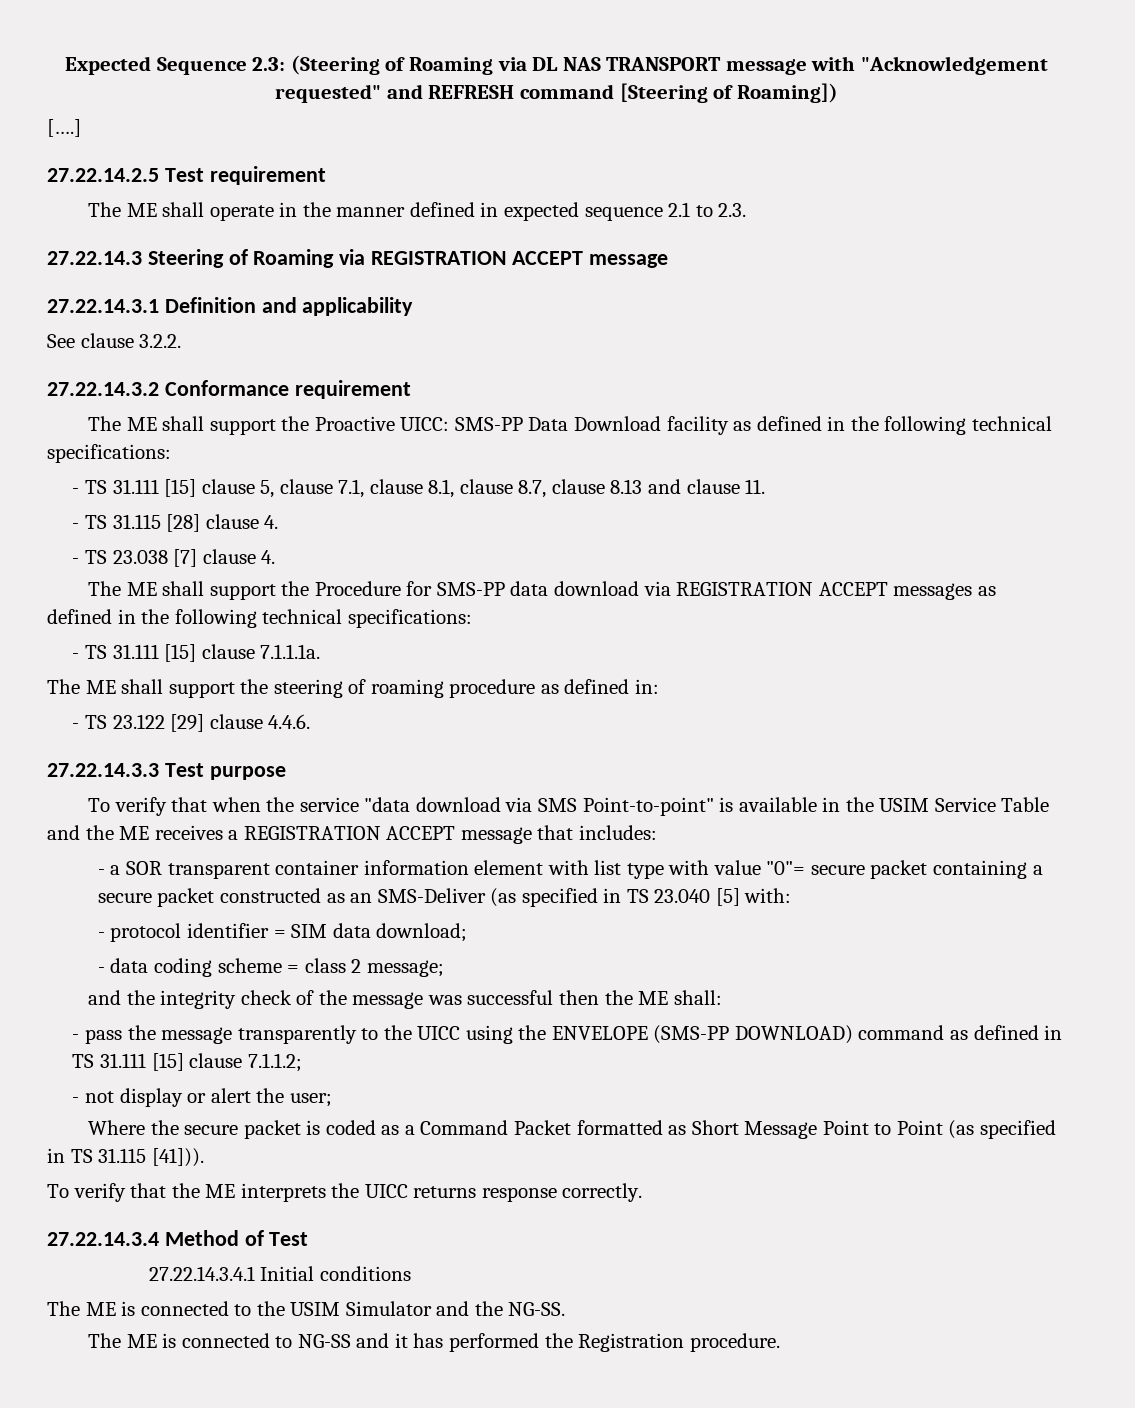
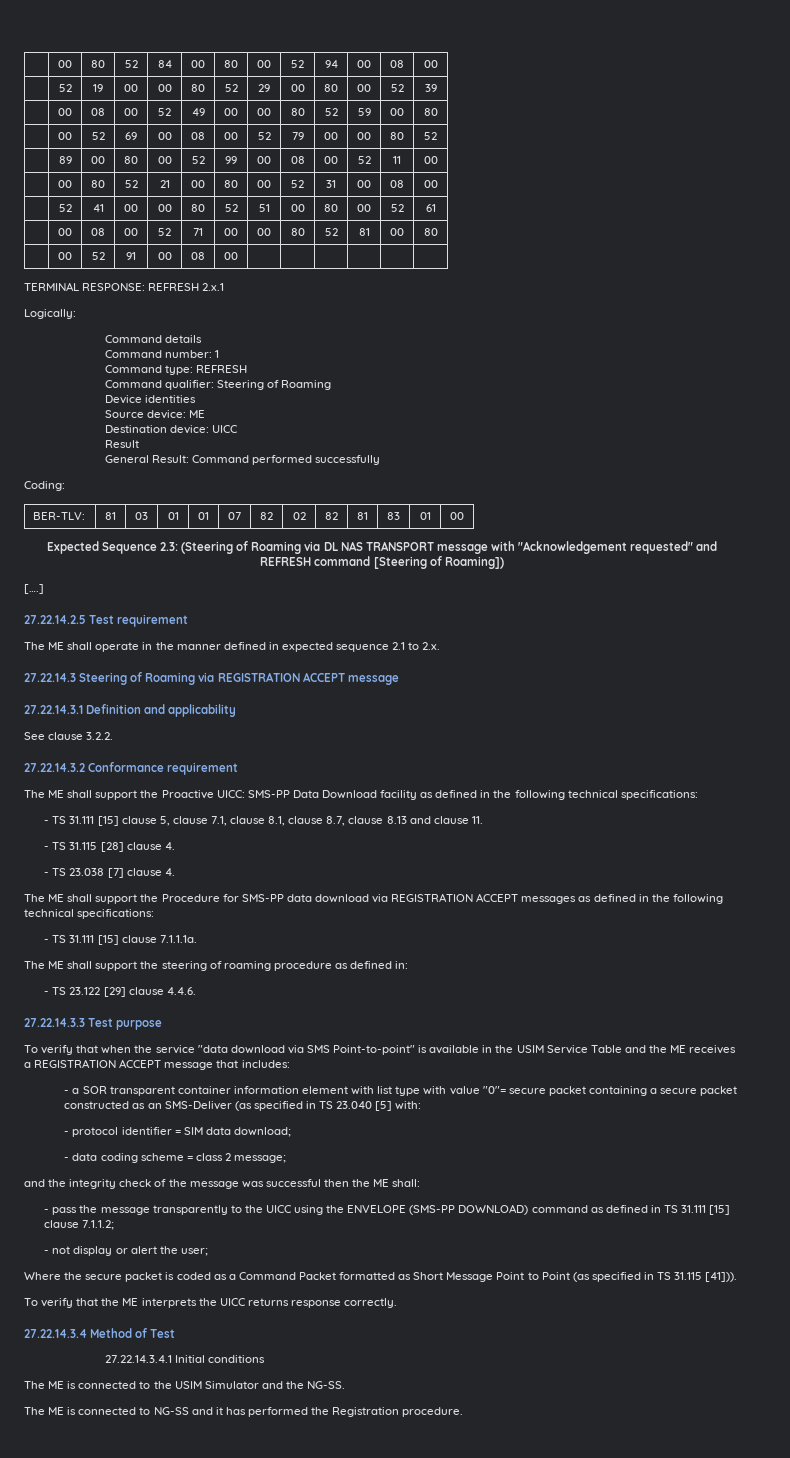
+ | 00 | 80 | 52 | 84 | 00 | 80 | 00 | 52 | 94 | 00 | 08 | 00
+ | 52 | 19 | 00 | 00 | 80 | 52 | 29 | 00 | 80 | 00 | 52 | 39
+ | 00 | 08 | 00 | 52 | 49 | 00 | 00 | 80 | 52 | 59 | 00 | 80
+ | 00 | 52 | 69 | 00 | 08 | 00 | 52 | 79 | 00 | 00 | 80 | 52
+ | 89 | 00 | 80 | 00 | 52 | 99 | 00 | 08 | 00 | 52 | 11 | 00
+ | 00 | 80 | 52 | 21 | 00 | 80 | 00 | 52 | 31 | 00 | 08 | 00
+ | 52 | 41 | 00 | 00 | 80 | 52 | 51 | 00 | 80 | 00 | 52 | 61
+ | 00 | 08 | 00 | 52 | 71 | 00 | 00 | 80 | 52 | 81 | 00 | 80
+ | 00 | 52 | 91 | 00 | 08 | 00 | | | | | |
+ TERMINAL RESPONSE: REFRESH 2.x.1
+ Logically:
+ Command details
+ Command number: 1
+ Command type: REFRESH
+ Command qualifier: Steering of Roaming
+ Device identities
+ Source device: ME
+ Destination device: UICC
+ Result
+ General Result: Command performed successfully
+ Coding:
+ BER-TLV: | 81 | 03 | 01 | 01 | 07 | 82 | 02 | 82 | 81 | 83 | 01 | 00
- The ME shall operate in the manner defined in expected sequence 2.1 to 2.3.
+ The ME shall operate in the manner defined in expected sequence 2.1 to 2.x.

